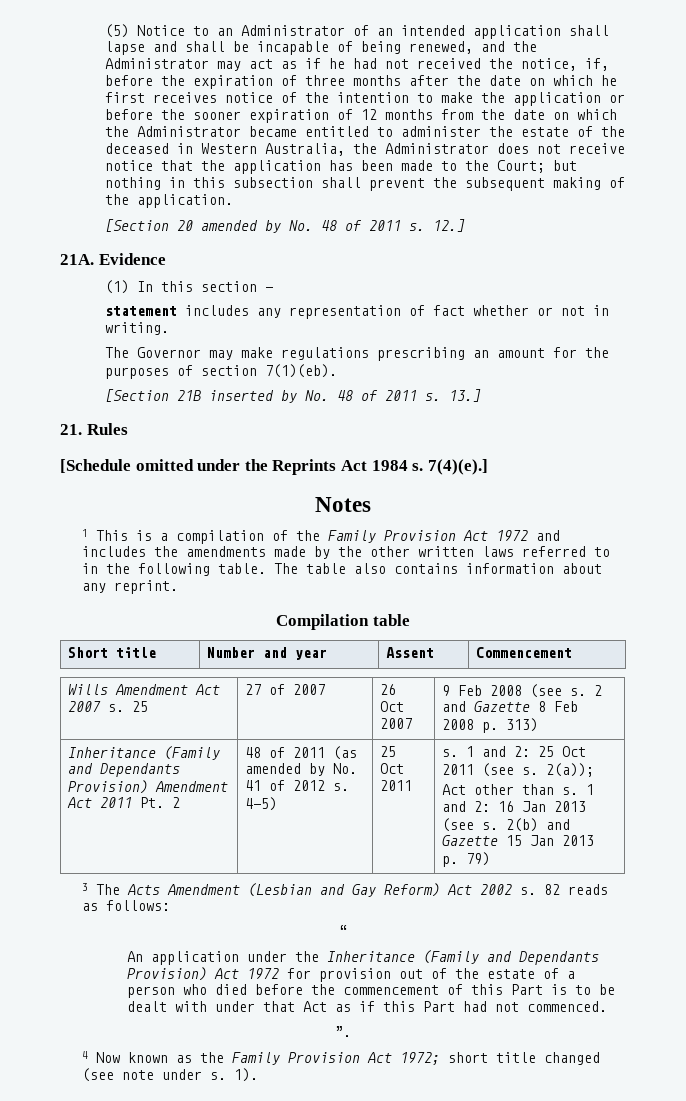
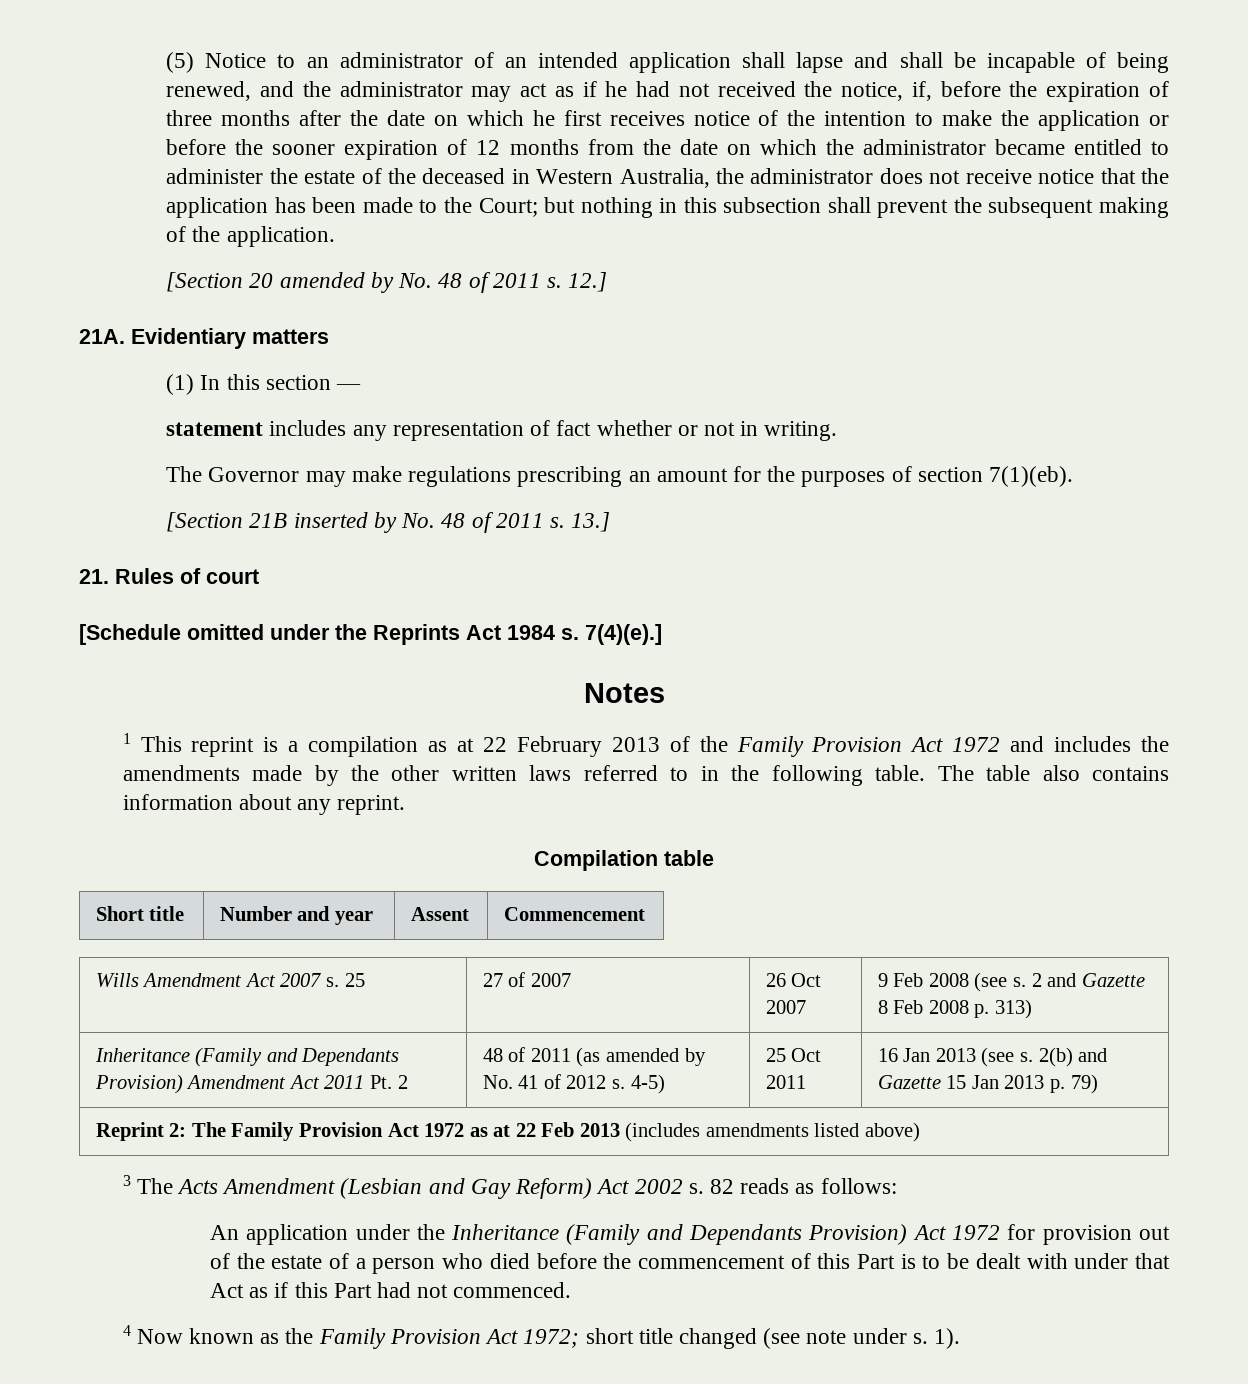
- (5) Notice to an Administrator of an intended application shall lapse and shall be incapable of being renewed, and the Administrator may act as if he had not received the notice, if, before the expiration of three months after the date on which he first receives notice of the intention to make the application or before the sooner expiration of 12 months from the date on which the Administrator became entitled to administer the estate of the deceased in Western Australia, the Administrator does not receive notice that the application has been made to the Court;
+ (5) Notice to an administrator of an intended application shall lapse and shall be incapable of being renewed, and the administrator may act as if he had not received the notice, if, before the expiration of three months after the date on which he first receives notice of the intention to make the application or before the sooner expiration of 12 months from the date on which the administrator became entitled to administer the estate of the deceased in Western Australia, the administrator does not receive notice that the application has been made to the Court;
- Evidence
+ Evidentiary matters
- 21. Rules
+ 21. Rules of court
- 1 This is a compilation of the Family Provision Act 1972 and includes the amendments made by the other written laws referred to in the following table.
+ 1 This reprint is a compilation as at 22 February 2013 of the Family Provision Act 1972 and includes the amendments made by the other written laws referred to in the following table.
- s. 1 and 2: 25 Oct 2011 (see s. 2(a));
- Act other than s. 1 and 2: 16 Jan 2013 (see s.
+ 16 Jan 2013 (see s.
+ Reprint 2: The Family Provision Act 1972 as at 22 Feb 2013 (includes amendments listed above)
- “
- ”.

